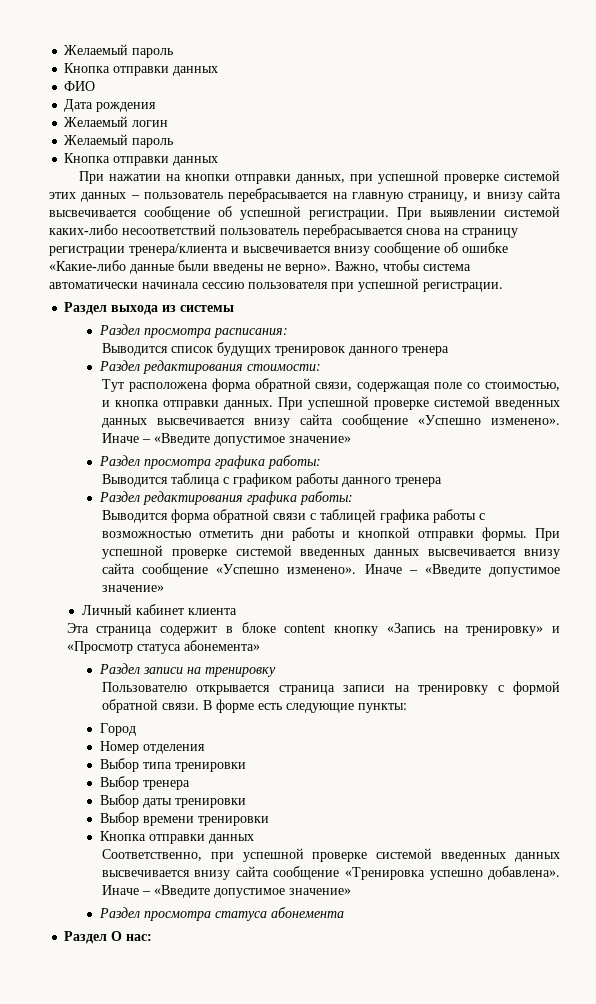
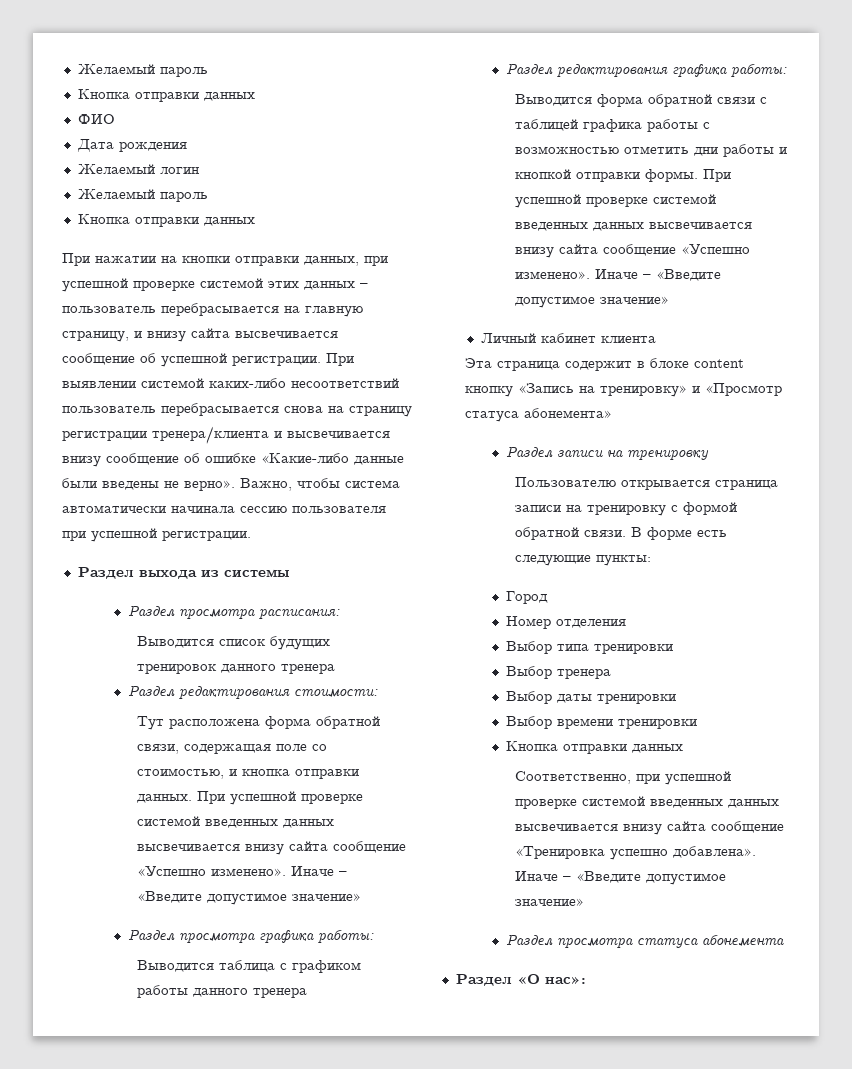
- Раздел О нас:
+ Раздел «О нас»:

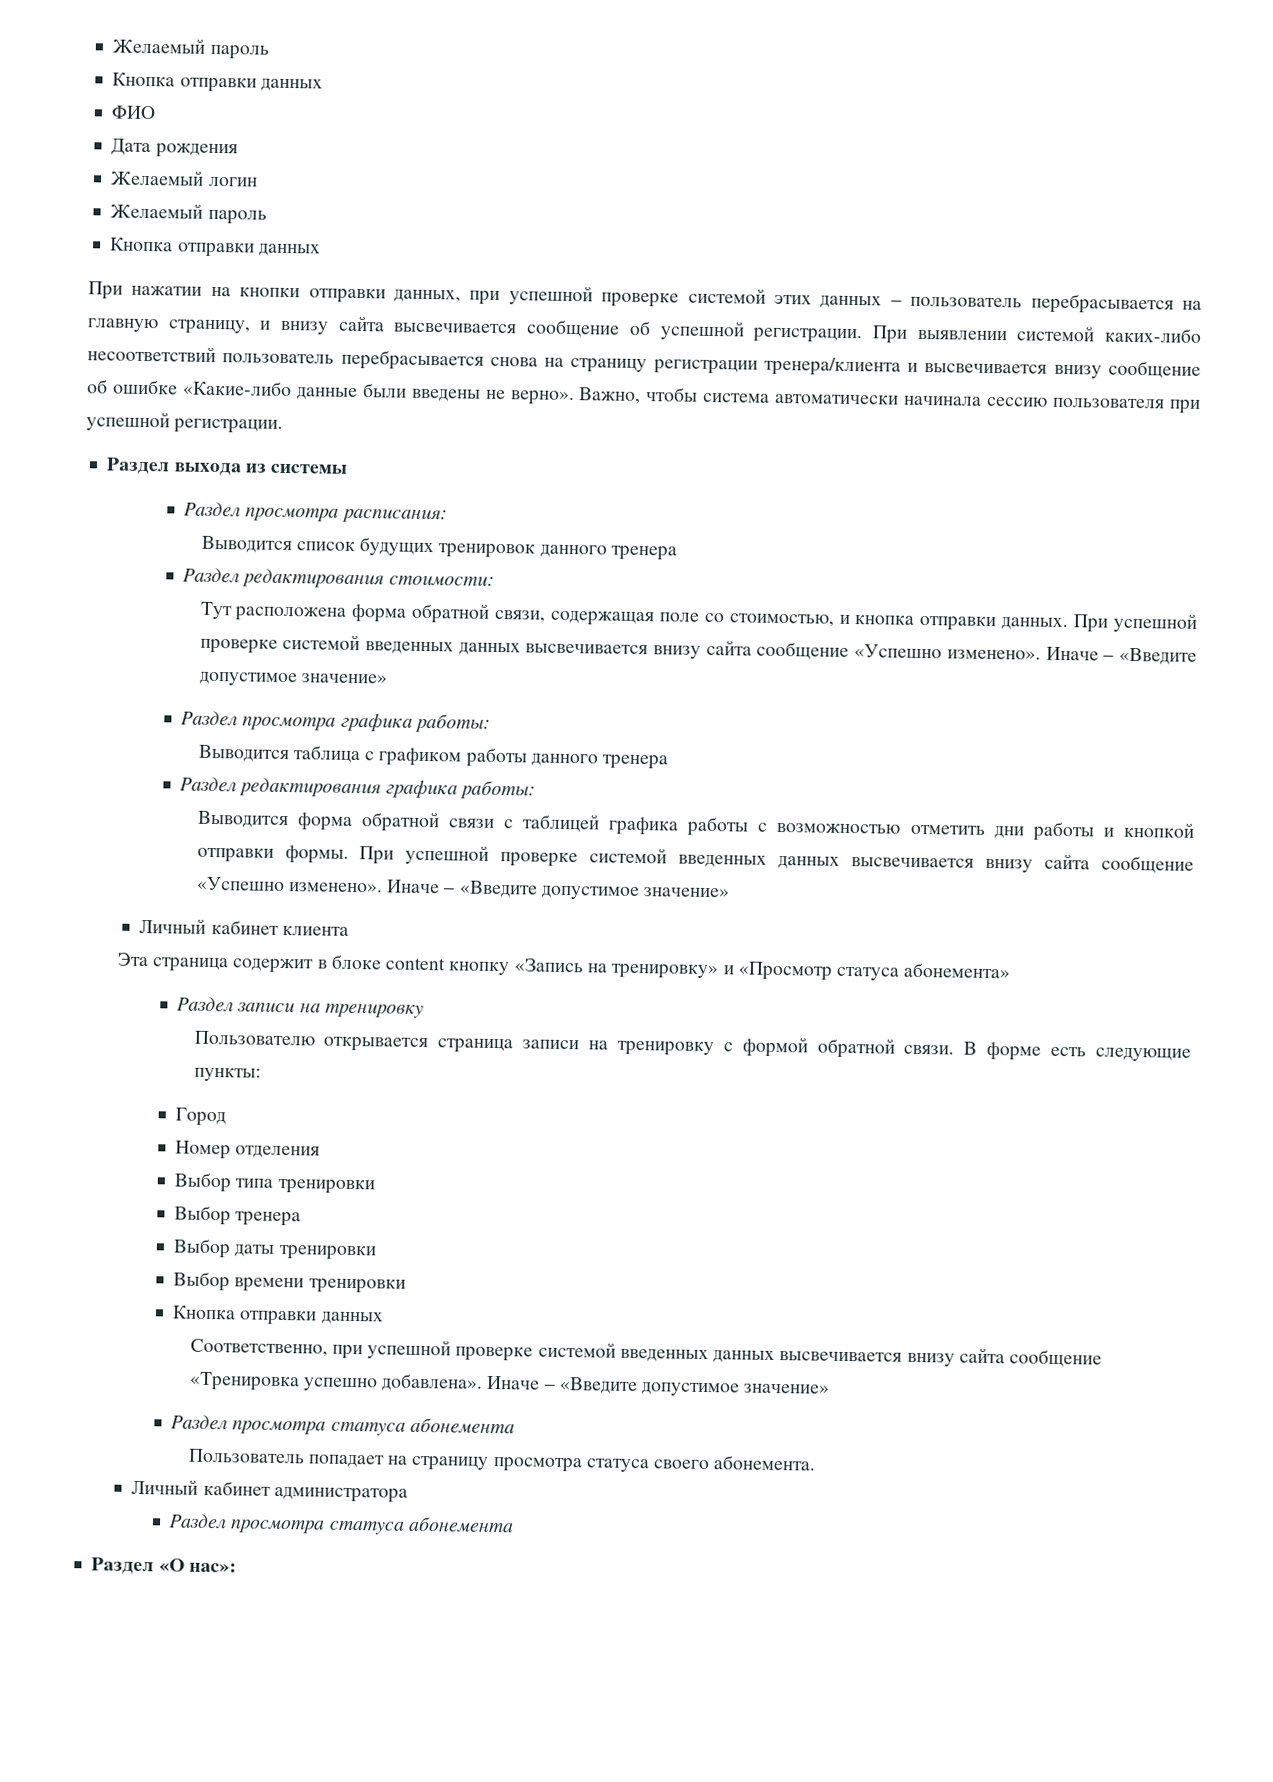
+ Пользователь попадает на страницу просмотра статуса своего абонемента.
+ Личный кабинет администратора
+ Раздел просмотра статуса абонемента

